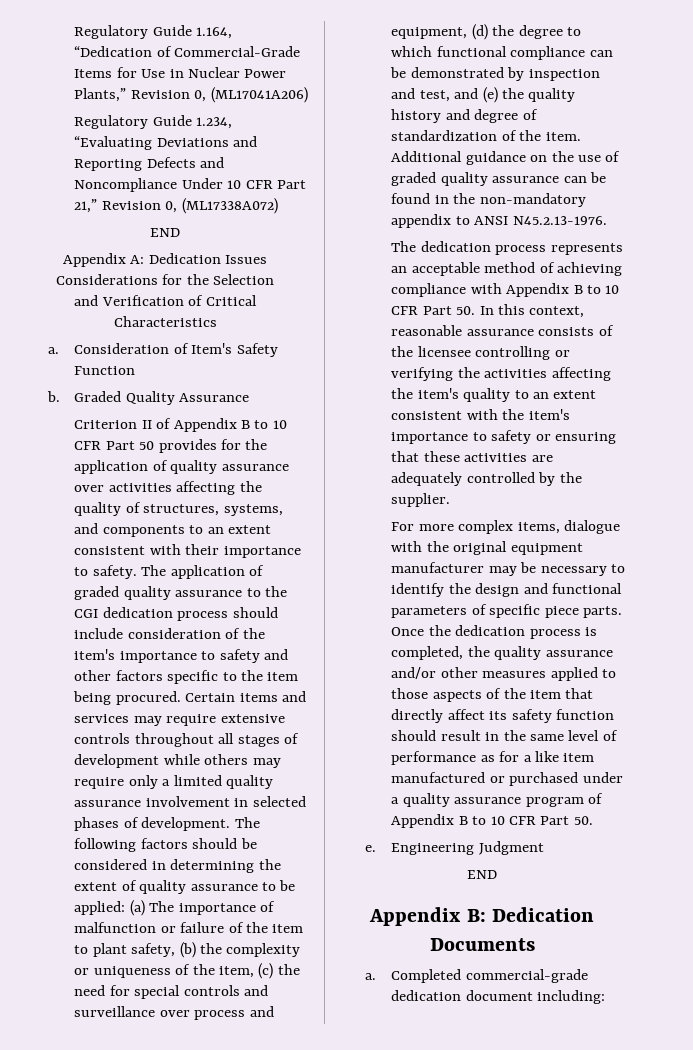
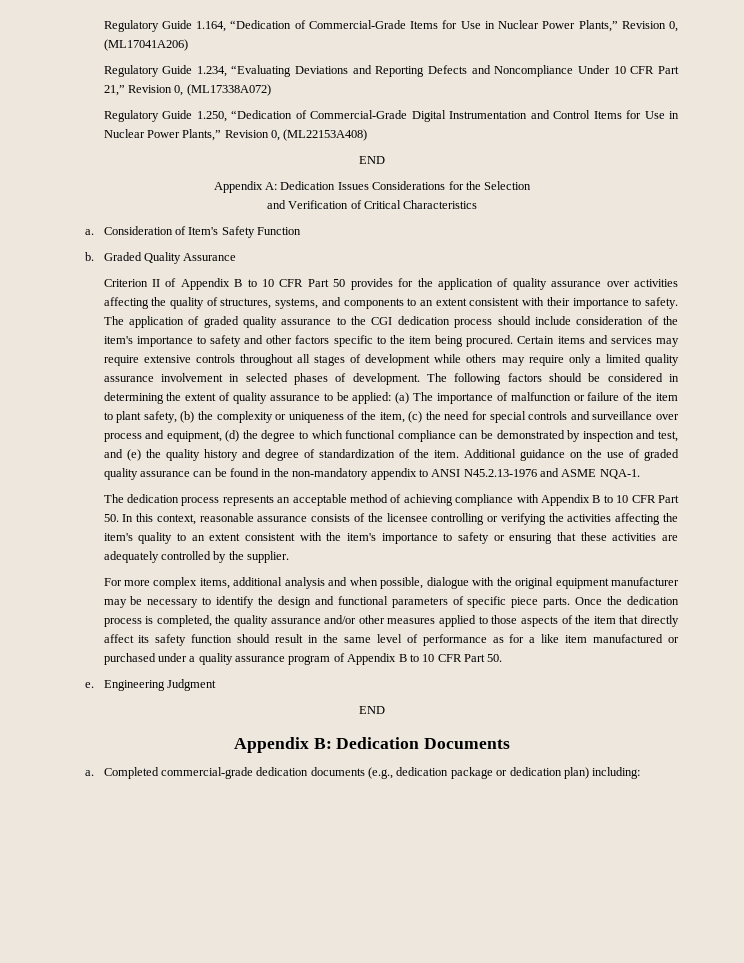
+ Regulatory Guide 1.250, “Dedication of Commercial-Grade Digital Instrumentation and Control Items for Use in Nuclear Power Plants,” Revision 0, (ML22153A408)
- Additional guidance on the use of graded quality assurance can be found in the non-mandatory appendix to ANSI N45.2.13-1976.
+ Additional guidance on the use of graded quality assurance can be found in the non-mandatory appendix to ANSI N45.2.13-1976 and ASME NQA-1.
- For more complex items, dialogue with the original equipment manufacturer may be necessary to identify the design and functional parameters of specific piece parts.
+ For more complex items, additional analysis and when possible, dialogue with the original equipment manufacturer may be necessary to identify the design and functional parameters of specific piece parts.
- Completed commercial-grade dedication document including:
+ Completed commercial-grade dedication documents (e.g., dedication package or dedication plan) including:

